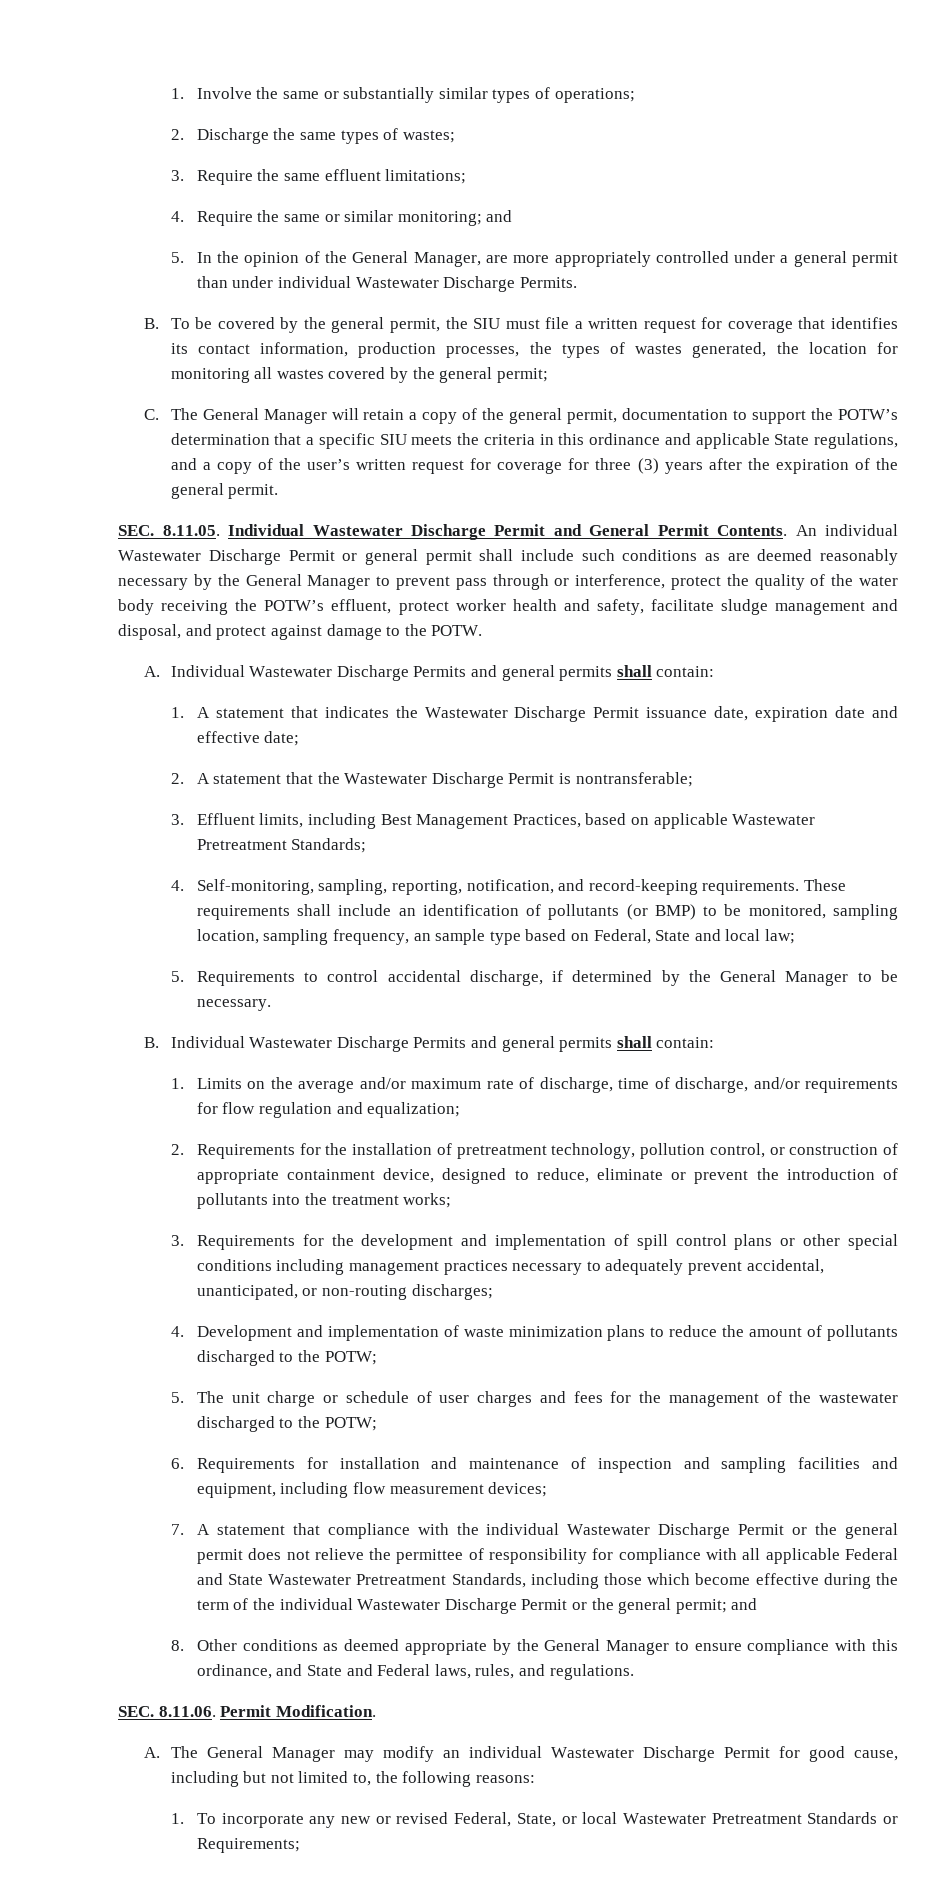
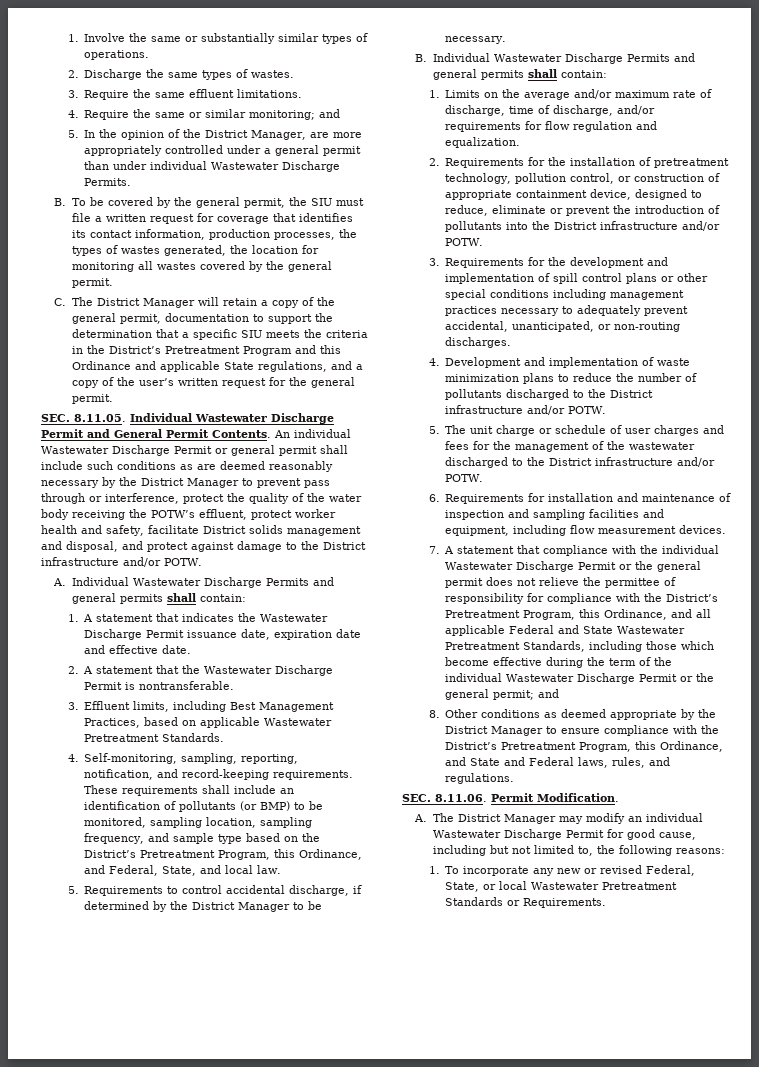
- 1. Involve the same or substantially similar types of operations;
+ 1. Involve the same or substantially similar types of operations.
- 2. Discharge the same types of wastes;
+ 2. Discharge the same types of wastes.
- 3. Require the same effluent limitations;
+ 3. Require the same effluent limitations.
- 5. In the opinion of the General Manager, are more appropriately controlled under a general permit than under individual Wastewater Discharge Permits.
+ 5. In the opinion of the District Manager, are more appropriately controlled under a general permit than under individual Wastewater Discharge Permits.
- B. To be covered by the general permit, the SIU must file a written request for coverage that identifies its contact information, production processes, the types of wastes generated, the location for monitoring all wastes covered by the general permit;
+ B. To be covered by the general permit, the SIU must file a written request for coverage that identifies its contact information, production processes, the types of wastes generated, the location for monitoring all wastes covered by the general permit.
- C. The General Manager will retain a copy of the general permit, documentation to support the POTW’s determination that a specific SIU meets the criteria in this ordinance and applicable State regulations, and a copy of the user’s written request for coverage for three (3) years after the expiration of the general permit.
+ C. The District Manager will retain a copy of the general permit, documentation to support the determination that a specific SIU meets the criteria in the District’s Pretreatment Program and this Ordinance and applicable State regulations, and a copy of the user’s written request for the general permit.
- An individual Wastewater Discharge Permit or general permit shall include such conditions as are deemed reasonably necessary by the General Manager to prevent pass through or interference, protect the quality of the water body receiving the POTW’s effluent, protect worker health and safety, facilitate sludge management and disposal, and protect against damage to the POTW.
+ An individual Wastewater Discharge Permit or general permit shall include such conditions as are deemed reasonably necessary by the District Manager to prevent pass through or interference, protect the quality of the water body receiving the POTW’s effluent, protect worker health and safety, facilitate District solids management and disposal, and protect against damage to the District infrastructure and/or POTW.
- 1. A statement that indicates the Wastewater Discharge Permit issuance date, expiration date and effective date;
+ 1. A statement that indicates the Wastewater Discharge Permit issuance date, expiration date and effective date.
- 2. A statement that the Wastewater Discharge Permit is nontransferable;
+ 2. A statement that the Wastewater Discharge Permit is nontransferable.
- 3. Effluent limits, including Best Management Practices, based on applicable Wastewater Pretreatment Standards;
+ 3. Effluent limits, including Best Management Practices, based on applicable Wastewater Pretreatment Standards.
- These requirements shall include an identification of pollutants (or BMP) to be monitored, sampling location, sampling frequency, an sample type based on Federal, State and local law;
+ These requirements shall include an identification of pollutants (or BMP) to be monitored, sampling location, sampling frequency, and sample type based on the District’s Pretreatment Program, this Ordinance, and Federal, State, and local law.
- 5. Requirements to control accidental discharge, if determined by the General Manager to be necessary.
+ 5. Requirements to control accidental discharge, if determined by the District Manager to be necessary.
- 1. Limits on the average and/or maximum rate of discharge, time of discharge, and/or requirements for flow regulation and equalization;
+ 1. Limits on the average and/or maximum rate of discharge, time of discharge, and/or requirements for flow regulation and equalization.
- 2. Requirements for the installation of pretreatment technology, pollution control, or construction of appropriate containment device, designed to reduce, eliminate or prevent the introduction of pollutants into the treatment works;
+ 2. Requirements for the installation of pretreatment technology, pollution control, or construction of appropriate containment device, designed to reduce, eliminate or prevent the introduction of pollutants into the District infrastructure and/or POTW.
- 3. Requirements for the development and implementation of spill control plans or other special conditions including management practices necessary to adequately prevent accidental, unanticipated, or non-routing discharges;
+ 3. Requirements for the development and implementation of spill control plans or other special conditions including management practices necessary to adequately prevent accidental, unanticipated, or non-routing discharges.
- 4. Development and implementation of waste minimization plans to reduce the amount of pollutants discharged to the POTW;
+ 4. Development and implementation of waste minimization plans to reduce the number of pollutants discharged to the District infrastructure and/or POTW.
- 5. The unit charge or schedule of user charges and fees for the management of the wastewater discharged to the POTW;
+ 5. The unit charge or schedule of user charges and fees for the management of the wastewater discharged to the District infrastructure and/or POTW.
- 6. Requirements for installation and maintenance of inspection and sampling facilities and equipment, including flow measurement devices;
+ 6. Requirements for installation and maintenance of inspection and sampling facilities and equipment, including flow measurement devices.
- 7. A statement that compliance with the individual Wastewater Discharge Permit or the general permit does not relieve the permittee of responsibility for compliance with all applicable Federal and State Wastewater Pretreatment Standards, including those which become effective during the term of the individual Wastewater Discharge Permit or the general permit; and
+ 7. A statement that compliance with the individual Wastewater Discharge Permit or the general permit does not relieve the permittee of responsibility for compliance with the District’s Pretreatment Program, this Ordinance, and all applicable Federal and State Wastewater Pretreatment Standards, including those which become effective during the term of the individual Wastewater Discharge Permit or the general permit; and
- 8. Other conditions as deemed appropriate by the General Manager to ensure compliance with this ordinance, and State and Federal laws, rules, and regulations.
+ 8. Other conditions as deemed appropriate by the District Manager to ensure compliance with the District’s Pretreatment Program, this Ordinance, and State and Federal laws, rules, and regulations.
- A. The General Manager may modify an individual Wastewater Discharge Permit for good cause, including but not limited to, the following reasons:
+ A. The District Manager may modify an individual Wastewater Discharge Permit for good cause, including but not limited to, the following reasons:
- 1. To incorporate any new or revised Federal, State, or local Wastewater Pretreatment Standards or Requirements;
+ 1. To incorporate any new or revised Federal, State, or local Wastewater Pretreatment Standards or Requirements.

